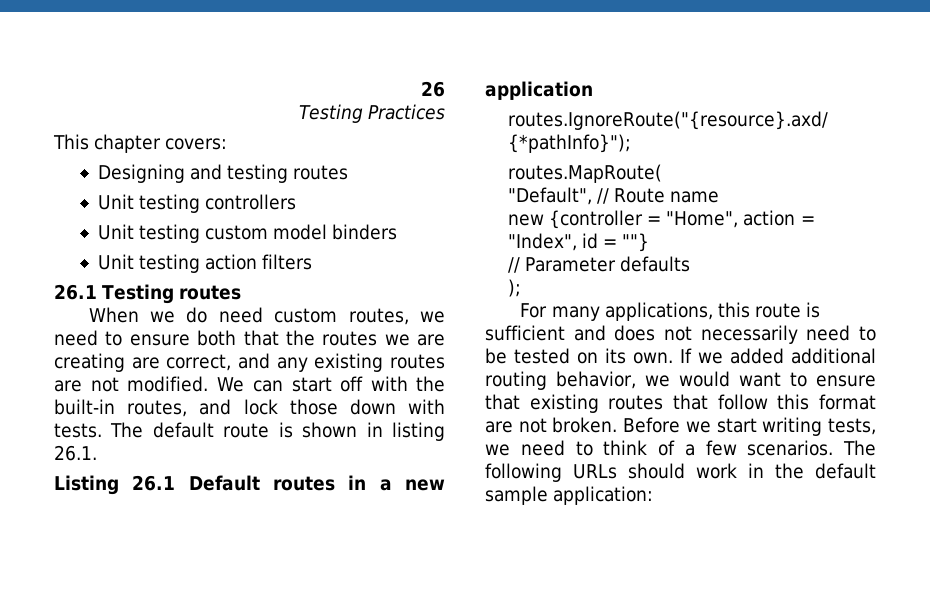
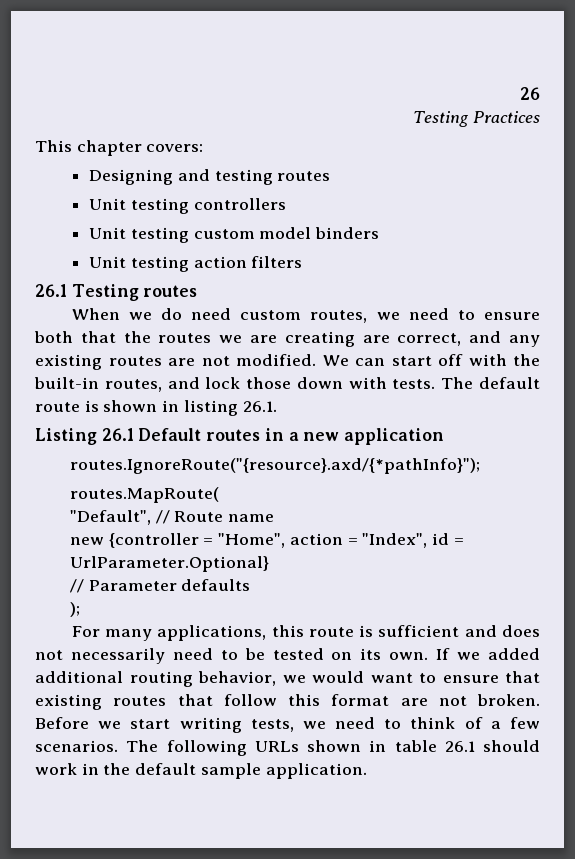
- new {controller = "Home", action = "Index", id = ""}
+ new {controller = "Home", action = "Index", id = UrlParameter.Optional}
- The following URLs should work in the default sample application:
+ The following URLs shown in table 26.1 should work in the default sample application.

